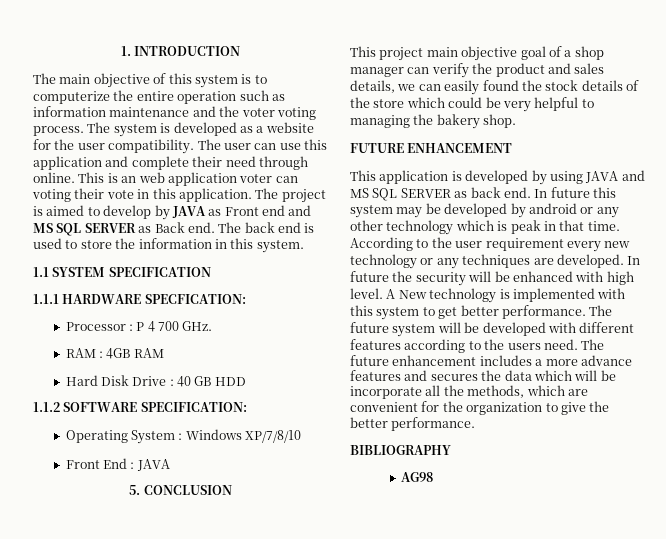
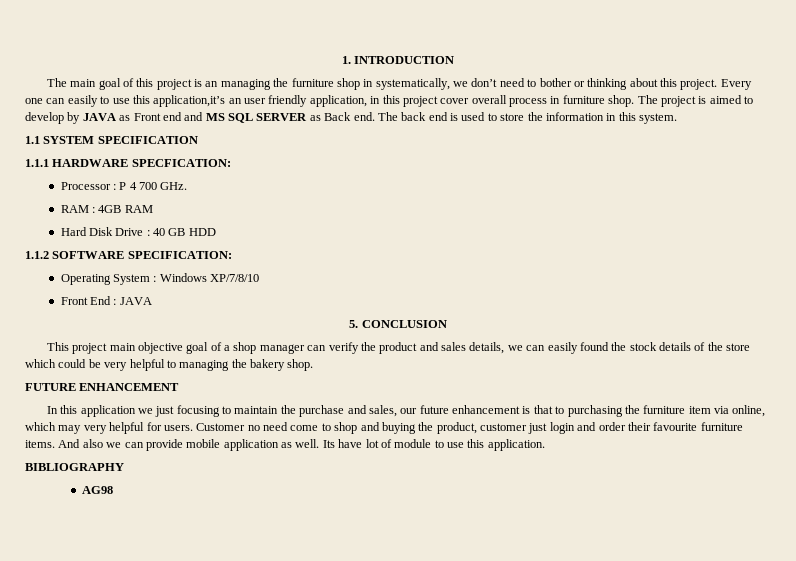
- The main objective of this system is to computerize the entire operation such as information maintenance and the voter voting process. The system is developed as a website for the user compatibility. The user can use this application and complete their need through online. This is an web application voter can voting their vote in this application.
+ The main goal of this project is an managing the furniture shop in systematically, we don’t need to bother or thinking about this project. Every one can easily to use this application,it’s an user friendly application, in this project cover overall process in furniture shop.
- This application is developed by using JAVA and MS SQL SERVER as back end. In future this system may be developed by android or any other technology which is peak in that time. According to the user requirement every new technology or any techniques are developed. In future the security will be enhanced with high level. A New technology is implemented with this system to get better performance. The future system will be developed with different features according to the users need. The future enhancement includes a more advance features and secures the data which will be incorporate all the methods, which are convenient for the organization to give the better performance.
+ In this application we just focusing to maintain the purchase and sales, our future enhancement is that to purchasing the furniture item via online, which may very helpful for users. Customer no need come to shop and buying the product, customer just login and order their favourite furniture items. And also we can provide mobile application as well. Its have lot of module to use this application.

